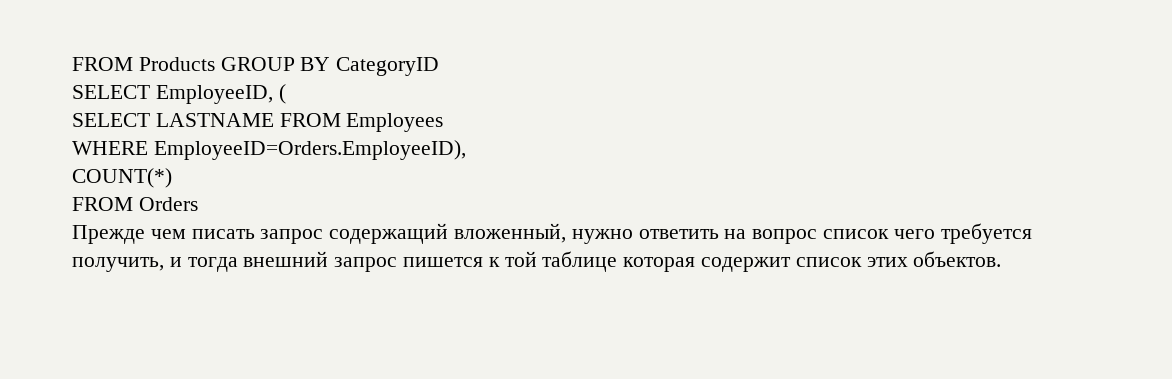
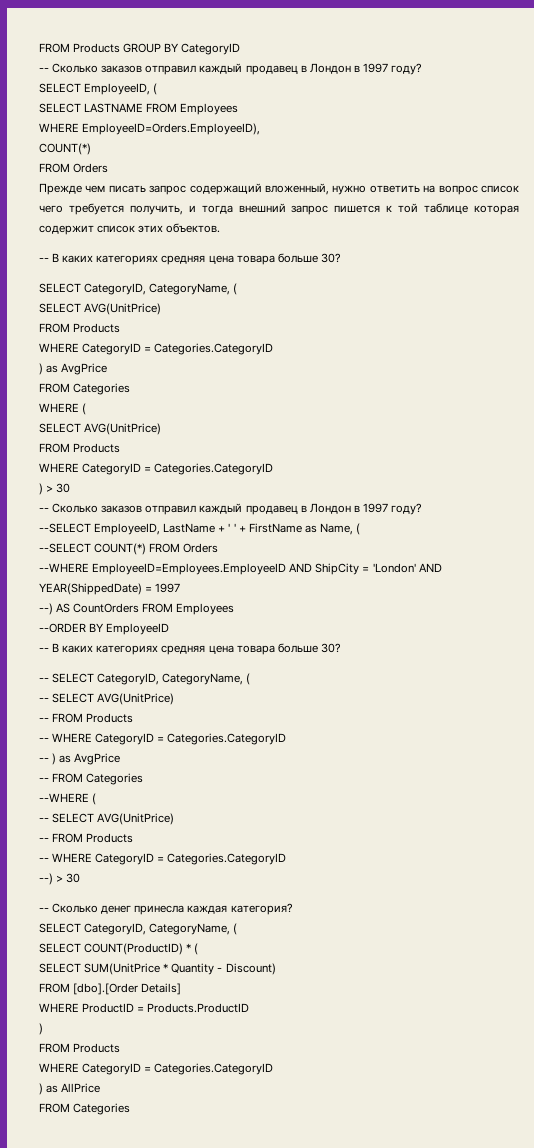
  FROM Products GROUP BY CategoryID
+ -- Сколько заказов отправил каждый продавец в Лондон в 1997 году?
  Прежде чем писать запрос содержащий вложенный, нужно ответить на вопрос список чего требуется получить, и тогда внешний запрос пишется к той таблице которая содержит список этих объектов.
+ -- В каких категориях средняя цена товара больше 30?
+ SELECT CategoryID, CategoryName, (
+ SELECT AVG(UnitPrice)
+ FROM Products
+ WHERE CategoryID = Categories.CategoryID
+ ) as AvgPrice
+ FROM Categories
+ WHERE (
+ SELECT AVG(UnitPrice)
+ FROM Products
+ WHERE CategoryID = Categories.CategoryID
+ ) > 30
+ -- Сколько заказов отправил каждый продавец в Лондон в 1997 году?
+ --SELECT EmployeeID, LastName + ' ' + FirstName as Name, (
+ --SELECT COUNT(*) FROM Orders
+ --WHERE EmployeeID=Employees.EmployeeID AND ShipCity = 'London' AND YEAR(ShippedDate) = 1997
+ --) AS CountOrders FROM Employees
+ --ORDER BY EmployeeID
+ -- В каких категориях средняя цена товара больше 30?
+ -- SELECT CategoryID, CategoryName, (
+ -- SELECT AVG(UnitPrice)
+ -- FROM Products
+ -- WHERE CategoryID = Categories.CategoryID
+ -- ) as AvgPrice
+ -- FROM Categories
+ --WHERE (
+ -- SELECT AVG(UnitPrice)
+ -- FROM Products
+ -- WHERE CategoryID = Categories.CategoryID
+ --) > 30
+ -- Сколько денег принесла каждая категория?
+ SELECT CategoryID, CategoryName, (
+ SELECT COUNT(ProductID) * (
+ SELECT SUM(UnitPrice * Quantity - Discount)
+ FROM [dbo].[Order Details]
+ WHERE ProductID = Products.ProductID
+ )
+ FROM Products
+ WHERE CategoryID = Categories.CategoryID
+ ) as AllPrice
+ FROM Categories

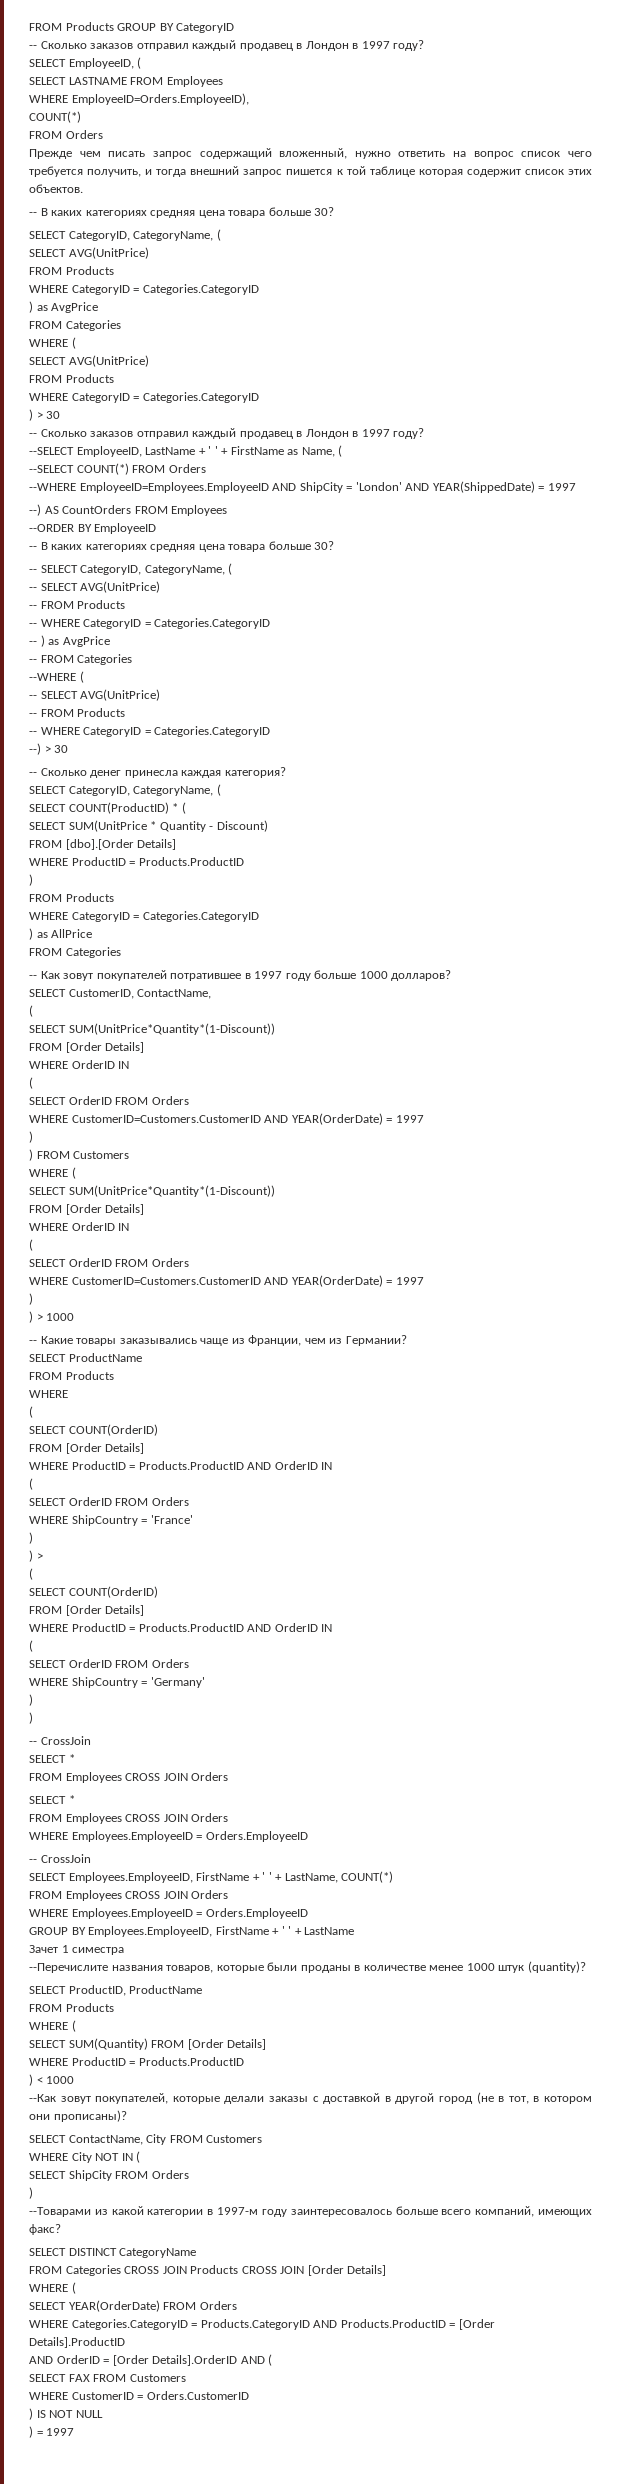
+ -- Как зовут покупателей потратившее в 1997 году больше 1000 долларов?
+ SELECT CustomerID, ContactName,
+ (
+ SELECT SUM(UnitPrice*Quantity*(1-Discount))
+ FROM [Order Details]
+ WHERE OrderID IN
+ (
+ SELECT OrderID FROM Orders
+ WHERE CustomerID=Customers.CustomerID AND YEAR(OrderDate) = 1997
+ )
+ ) FROM Customers
+ WHERE (
+ SELECT SUM(UnitPrice*Quantity*(1-Discount))
+ FROM [Order Details]
+ WHERE OrderID IN
+ (
+ SELECT OrderID FROM Orders
+ WHERE CustomerID=Customers.CustomerID AND YEAR(OrderDate) = 1997
+ )
+ ) > 1000
+ -- Какие товары заказывались чаще из Франции, чем из Германии?
+ SELECT ProductName
+ FROM Products
+ WHERE
+ (
+ SELECT COUNT(OrderID)
+ FROM [Order Details]
+ WHERE ProductID = Products.ProductID AND OrderID IN
+ (
+ SELECT OrderID FROM Orders
+ WHERE ShipCountry = 'France'
+ )
+ ) >
+ (
+ SELECT COUNT(OrderID)
+ FROM [Order Details]
+ WHERE ProductID = Products.ProductID AND OrderID IN
+ (
+ SELECT OrderID FROM Orders
+ WHERE ShipCountry = 'Germany'
+ )
+ )
+ -- CrossJoin
+ SELECT *
+ FROM Employees CROSS JOIN Orders
+ SELECT *
+ FROM Employees CROSS JOIN Orders
+ WHERE Employees.EmployeeID = Orders.EmployeeID
+ -- CrossJoin
+ SELECT Employees.EmployeeID, FirstName + ' ' + LastName, COUNT(*)
+ FROM Employees CROSS JOIN Orders
+ WHERE Employees.EmployeeID = Orders.EmployeeID
+ GROUP BY Employees.EmployeeID, FirstName + ' ' + LastName
+ Зачет 1 симестра
+ --Перечислите названия товаров, которые были проданы в количестве менее 1000 штук (quantity)?
+ SELECT ProductID, ProductName
+ FROM Products
+ WHERE (
+ SELECT SUM(Quantity) FROM [Order Details]
+ WHERE ProductID = Products.ProductID
+ ) < 1000
+ --Как зовут покупателей, которые делали заказы с доставкой в другой город (не в тот, в котором они прописаны)?
+ SELECT ContactName, City FROM Customers
+ WHERE City NOT IN (
+ SELECT ShipCity FROM Orders
+ )
+ --Товарами из какой категории в 1997-м году заинтересовалось больше всего компаний, имеющих факс?
+ SELECT DISTINCT CategoryName
+ FROM Categories CROSS JOIN Products CROSS JOIN [Order Details]
+ WHERE (
+ SELECT YEAR(OrderDate) FROM Orders
+ WHERE Categories.CategoryID = Products.CategoryID AND Products.ProductID = [Order Details].ProductID
+ AND OrderID = [Order Details].OrderID AND (
+ SELECT FAX FROM Customers
+ WHERE CustomerID = Orders.CustomerID
+ ) IS NOT NULL
+ ) = 1997

